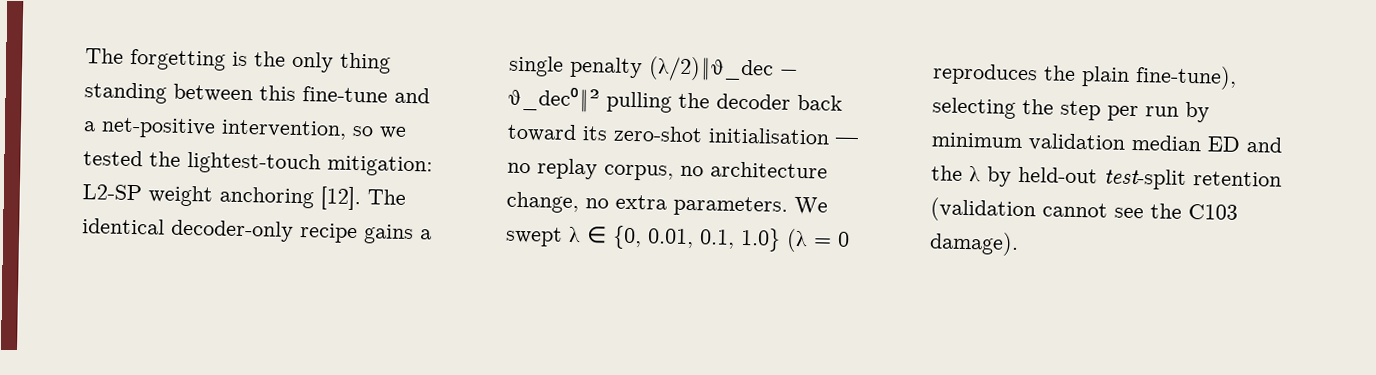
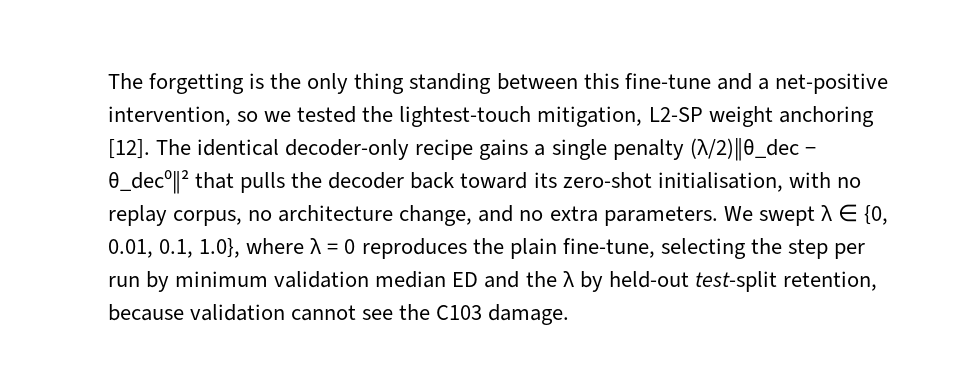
- The forgetting is the only thing standing between this fine-tune and a net-positive intervention, so we tested the lightest-touch mitigation: L2-SP weight anchoring [12].
+ The forgetting is the only thing standing between this fine-tune and a net-positive intervention, so we tested the lightest-touch mitigation, L2-SP weight anchoring [12].
- The identical decoder-only recipe gains a single penalty (λ/2)‖θ_dec − θ_dec⁰‖² pulling the decoder back toward its zero-shot initialisation — no replay corpus, no architecture change, no extra parameters.
+ The identical decoder-only recipe gains a single penalty (λ/2)‖θ_dec − θ_dec⁰‖² that pulls the decoder back toward its zero-shot initialisation, with no replay corpus, no architecture change, and no extra parameters.
- We swept λ ∈ {0, 0.01, 0.1, 1.0} (λ = 0 reproduces the plain fine-tune), selecting the step per run by minimum validation median ED and the λ by held-out test-split retention (validation cannot see the C103 damage).
+ We swept λ ∈ {0, 0.01, 0.1, 1.0}, where λ = 0 reproduces the plain fine-tune, selecting the step per run by minimum validation median ED and the λ by held-out test-split retention, because validation cannot see the C103 damage.

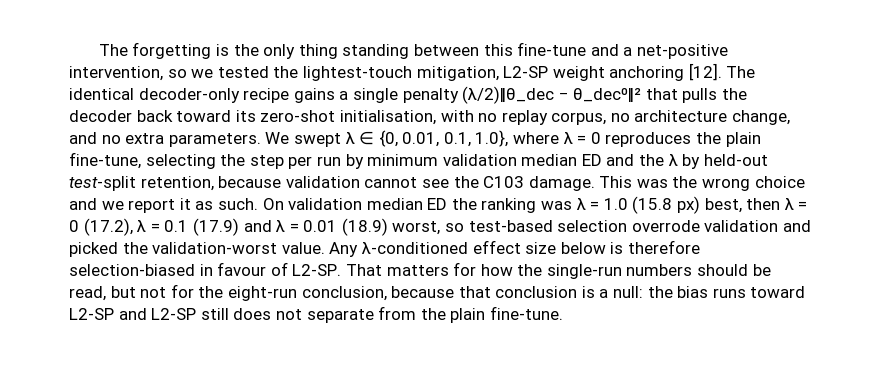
+ This was the wrong choice and we report it as such. On validation median ED the ranking was λ = 1.0 (15.8 px) best, then λ = 0 (17.2), λ = 0.1 (17.9) and λ = 0.01 (18.9) worst, so test-based selection overrode validation and picked the validation-worst value. Any λ-conditioned effect size below is therefore selection-biased in favour of L2-SP. That matters for how the single-run numbers should be read, but not for the eight-run conclusion, because that conclusion is a null: the bias runs toward L2-SP and L2-SP still does not separate from the plain fine-tune.

